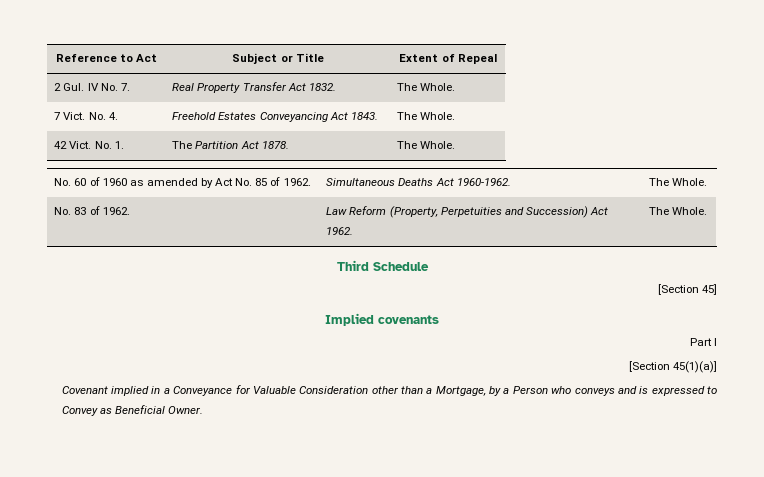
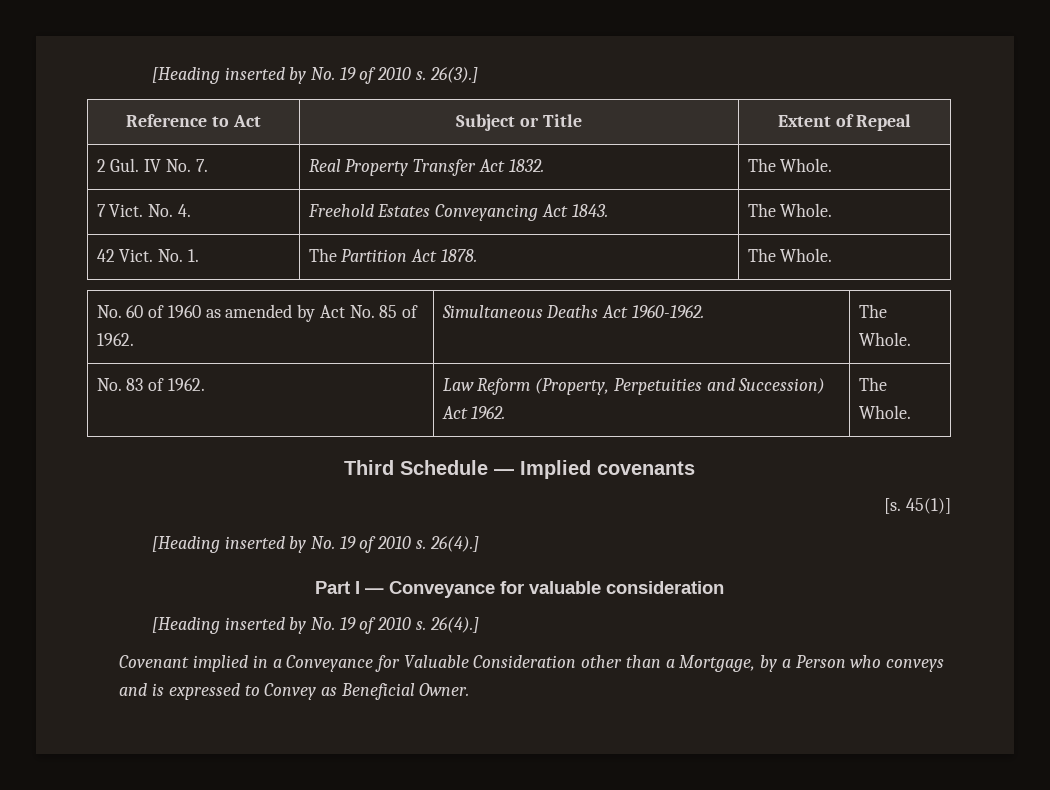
+ [Heading inserted by No. 19 of 2010 s. 26(3).]
- Third Schedule
- [Section 45]
- Implied covenants
+ Third Schedule — Implied covenants
- Part I
- [Section 45(1)(a)]
+ [s. 45(1)]
+ [Heading inserted by No. 19 of 2010 s. 26(4).]
+ Part I — Conveyance for valuable consideration
+ [Heading inserted by No. 19 of 2010 s. 26(4).]

